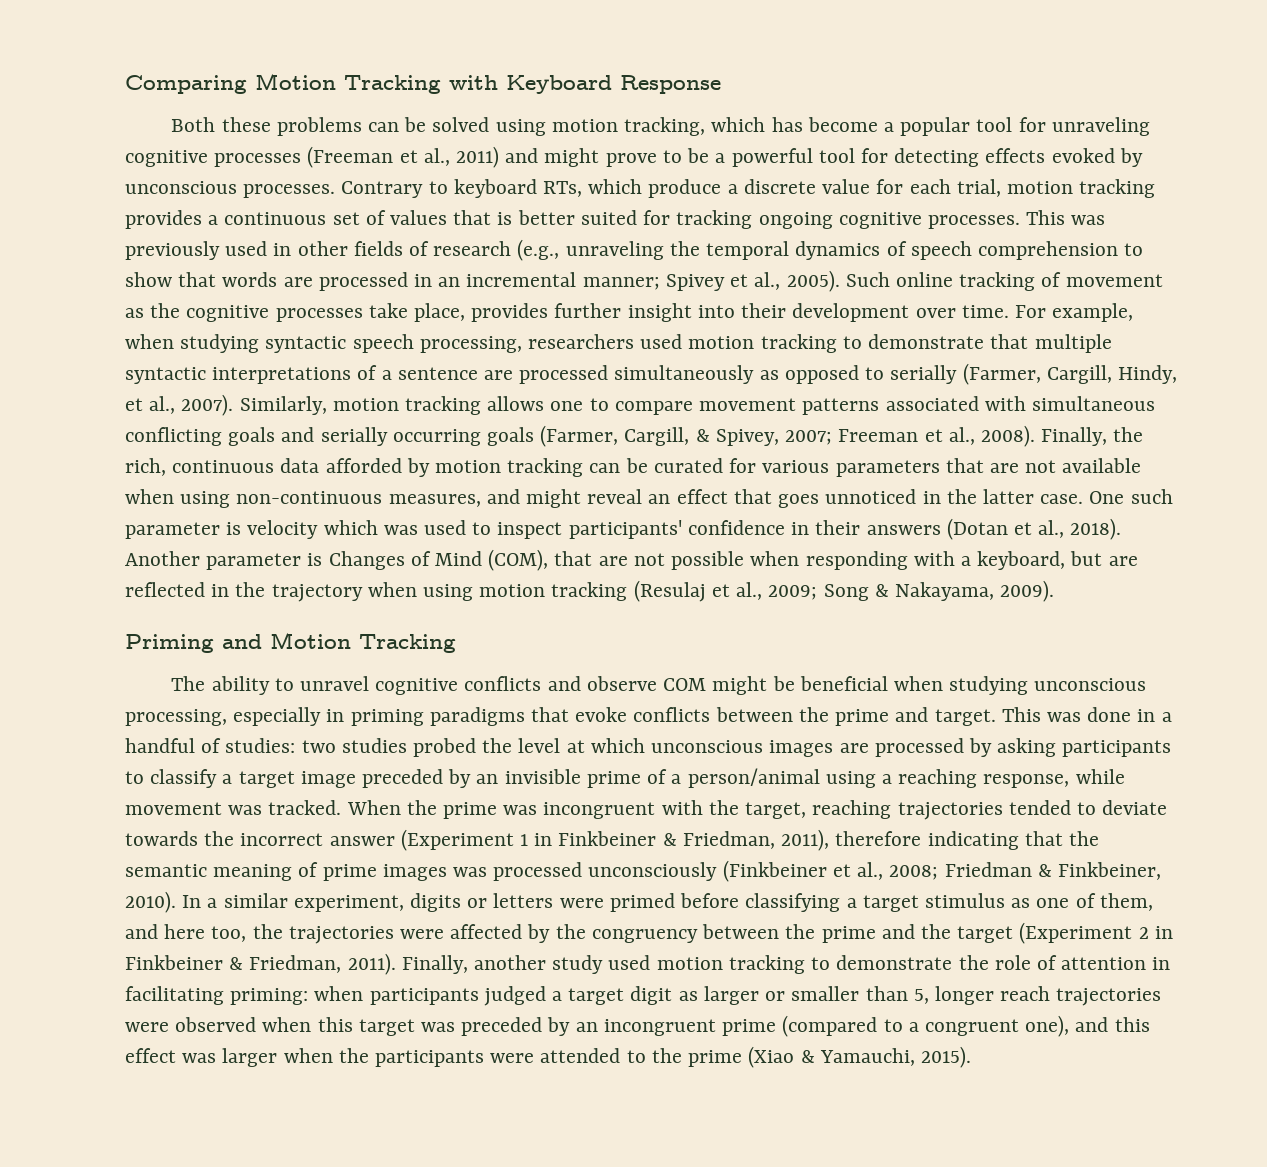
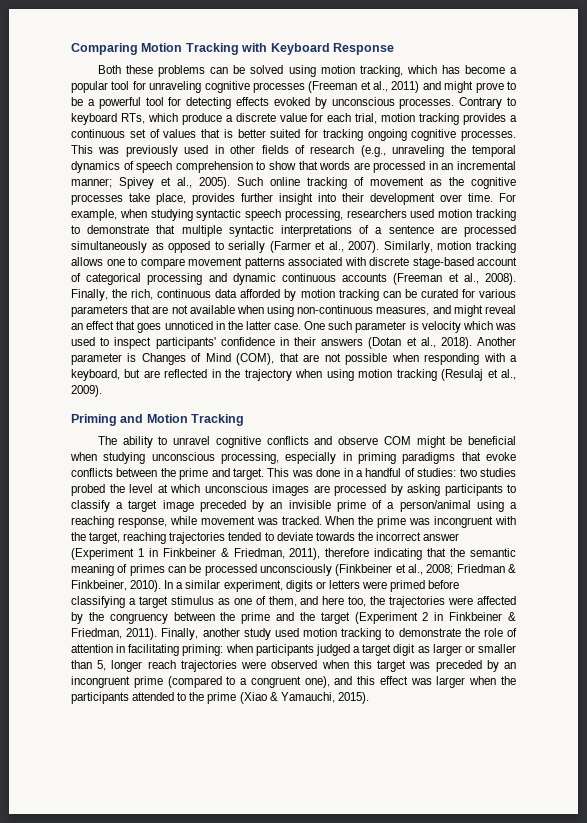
- For example, when studying syntactic speech processing, researchers used motion tracking to demonstrate that multiple syntactic interpretations of a sentence are processed simultaneously as opposed to serially (Farmer, Cargill, Hindy, et al., 2007).
+ For example, when studying syntactic speech processing, researchers used motion tracking to demonstrate that multiple syntactic interpretations of a sentence are processed simultaneously as opposed to serially (Farmer et al., 2007).
- Similarly, motion tracking allows one to compare movement patterns associated with simultaneous conflicting goals and serially occurring goals (Farmer, Cargill, & Spivey, 2007; Freeman et al., 2008).
+ Similarly, motion tracking allows one to compare movement patterns associated with discrete stage-based account of categorical processing and dynamic continuous accounts (Freeman et al., 2008).
- Another parameter is Changes of Mind (COM), that are not possible when responding with a keyboard, but are reflected in the trajectory when using motion tracking (Resulaj et al., 2009; Song & Nakayama, 2009).
+ Another parameter is Changes of Mind (COM), that are not possible when responding with a keyboard, but are reflected in the trajectory when using motion tracking (Resulaj et al., 2009).
- When the prime was incongruent with the target, reaching trajectories tended to deviate towards the incorrect answer (Experiment 1 in Finkbeiner & Friedman, 2011), therefore indicating that the semantic meaning of prime images was processed unconsciously (Finkbeiner et al., 2008; Friedman & Finkbeiner, 2010).
+ When the prime was incongruent with the target, reaching trajectories tended to deviate towards the incorrect answer (Experiment 1 in Finkbeiner & Friedman, 2011), therefore indicating that the semantic meaning of primes can be processed unconsciously (Finkbeiner et al., 2008; Friedman & Finkbeiner, 2010).
- when participants judged a target digit as larger or smaller than 5, longer reach trajectories were observed when this target was preceded by an incongruent prime (compared to a congruent one), and this effect was larger when the participants were attended to the prime (Xiao & Yamauchi, 2015).
+ when participants judged a target digit as larger or smaller than 5, longer reach trajectories were observed when this target was preceded by an incongruent prime (compared to a congruent one), and this effect was larger when the participants attended to the prime (Xiao & Yamauchi, 2015).

